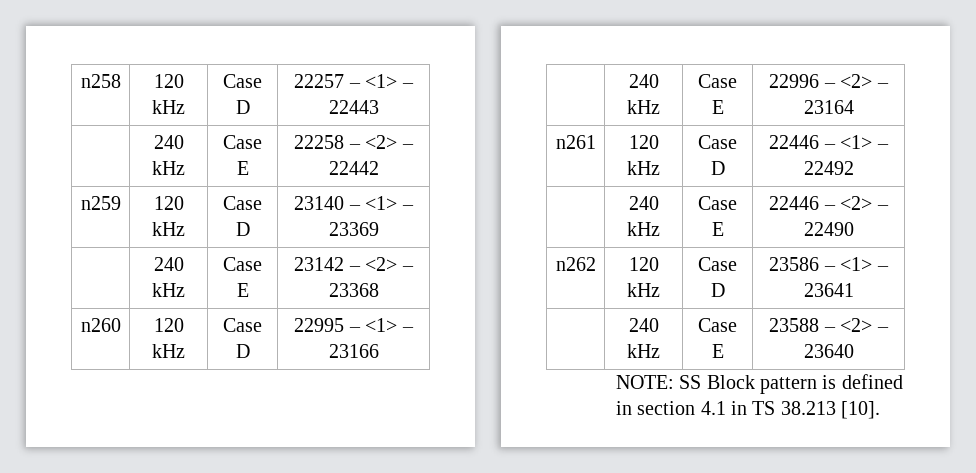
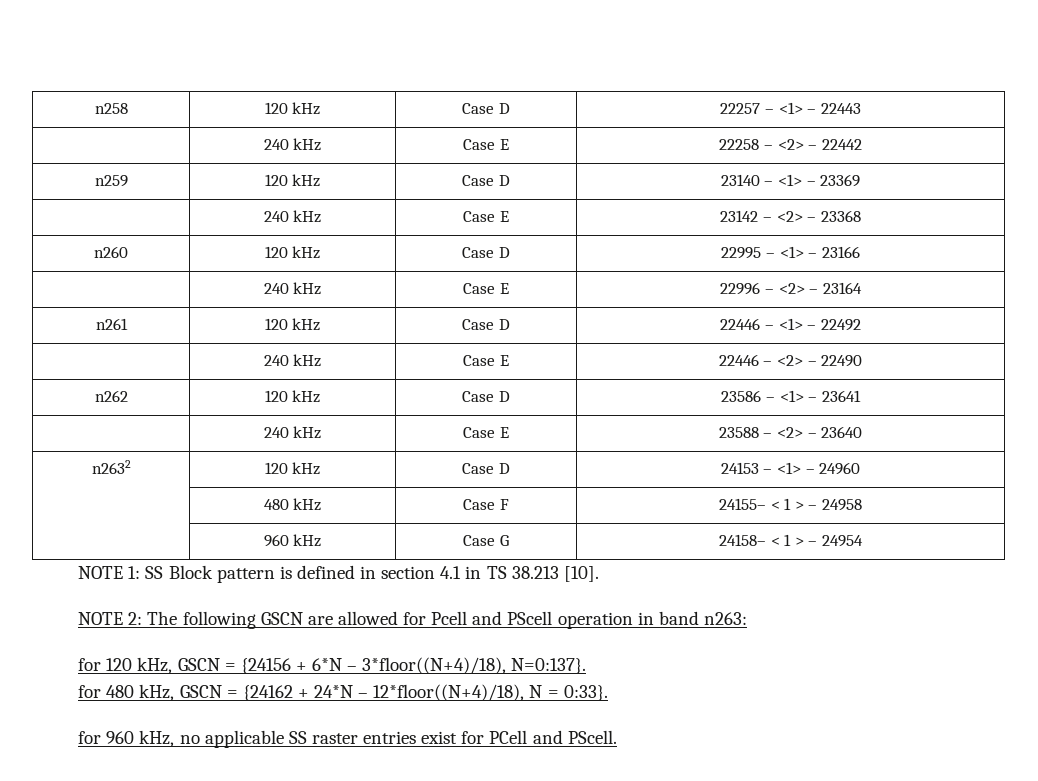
- NOTE: SS Block pattern is defined in section 4.1 in TS 38.213 [10].
+ n2632 | 120 kHz | Case D | 24153 – <1> – 24960
+ | 480 kHz | Case F | 24155– < 1 > – 24958
+ | 960 kHz | Case G | 24158– < 1 > – 24954
+ NOTE 1: SS Block pattern is defined in section 4.1 in TS 38.213 [10].
+ NOTE 2: The following GSCN are allowed for Pcell and PScell operation in band n263:
+ for 120 kHz, GSCN = {24156 + 6*N – 3*floor((N+4)/18), N=0:137}.
+ for 480 kHz, GSCN = {24162 + 24*N – 12*floor((N+4)/18), N = 0:33}.
+ for 960 kHz, no applicable SS raster entries exist for PCell and PScell.

